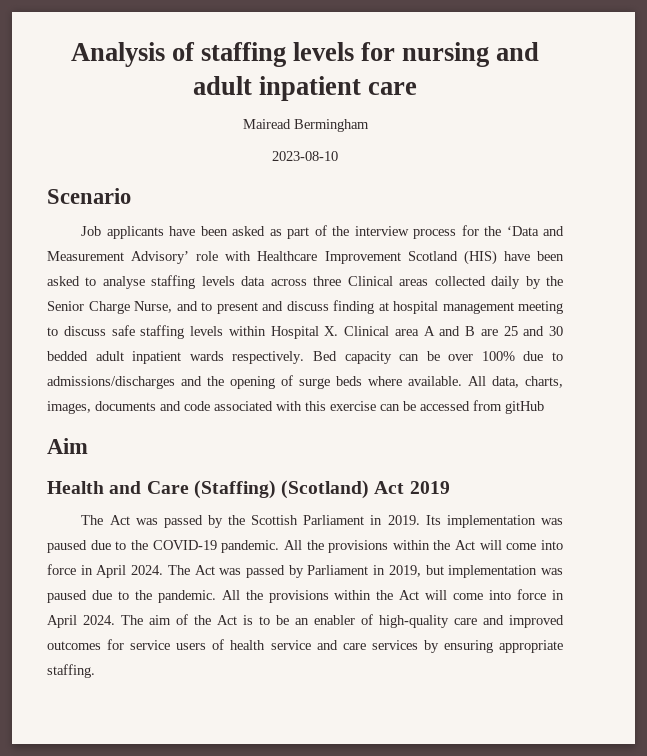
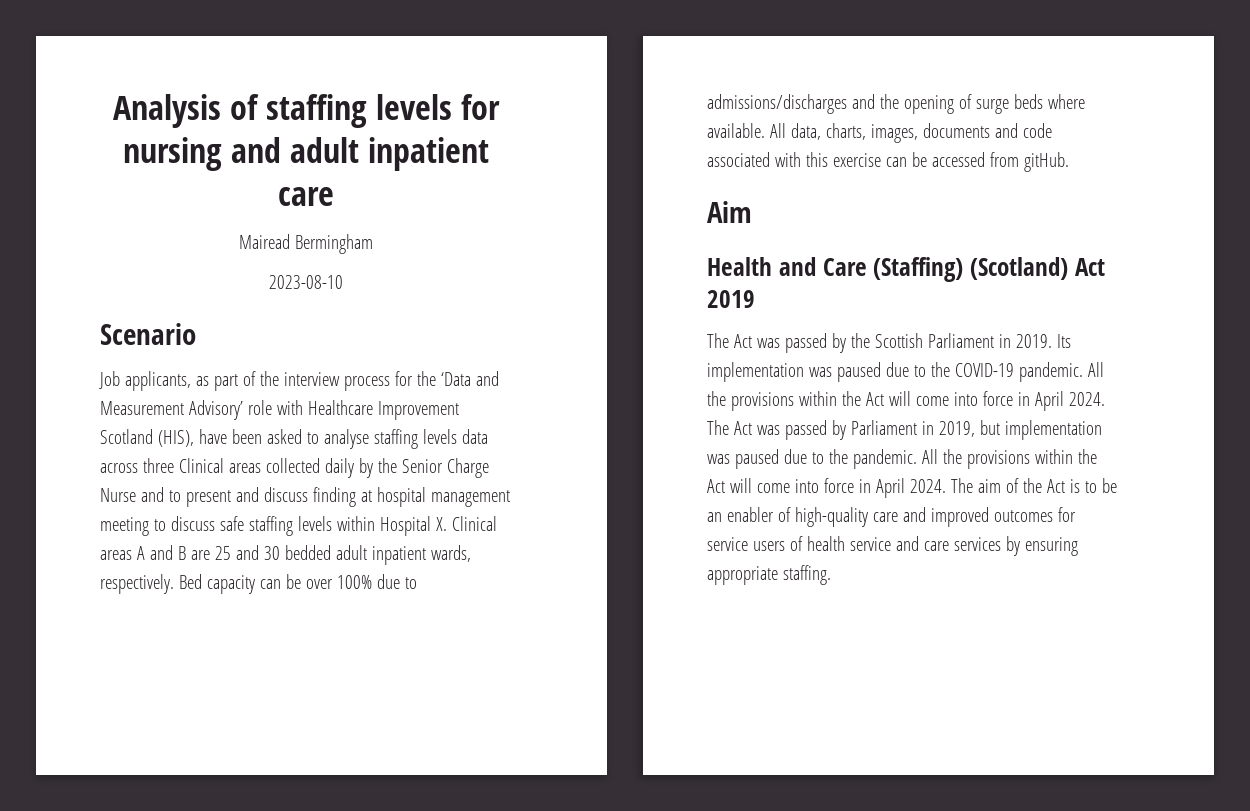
- Job applicants have been asked as part of the interview process for the ‘Data and Measurement Advisory’ role with Healthcare Improvement Scotland (HIS) have been asked to analyse staffing levels data across three Clinical areas collected daily by the Senior Charge Nurse, and to present and discuss finding at hospital management meeting to discuss safe staffing levels within Hospital X. Clinical area A and B are 25 and 30 bedded adult inpatient wards respectively.
+ Job applicants, as part of the interview process for the ‘Data and Measurement Advisory’ role with Healthcare Improvement Scotland (HIS), have been asked to analyse staffing levels data across three Clinical areas collected daily by the Senior Charge Nurse and to present and discuss finding at hospital management meeting to discuss safe staffing levels within Hospital X. Clinical areas A and B are 25 and 30 bedded adult inpatient wards, respectively.
- All data, charts, images, documents and code associated with this exercise can be accessed from gitHub
+ All data, charts, images, documents and code associated with this exercise can be accessed from gitHub.

